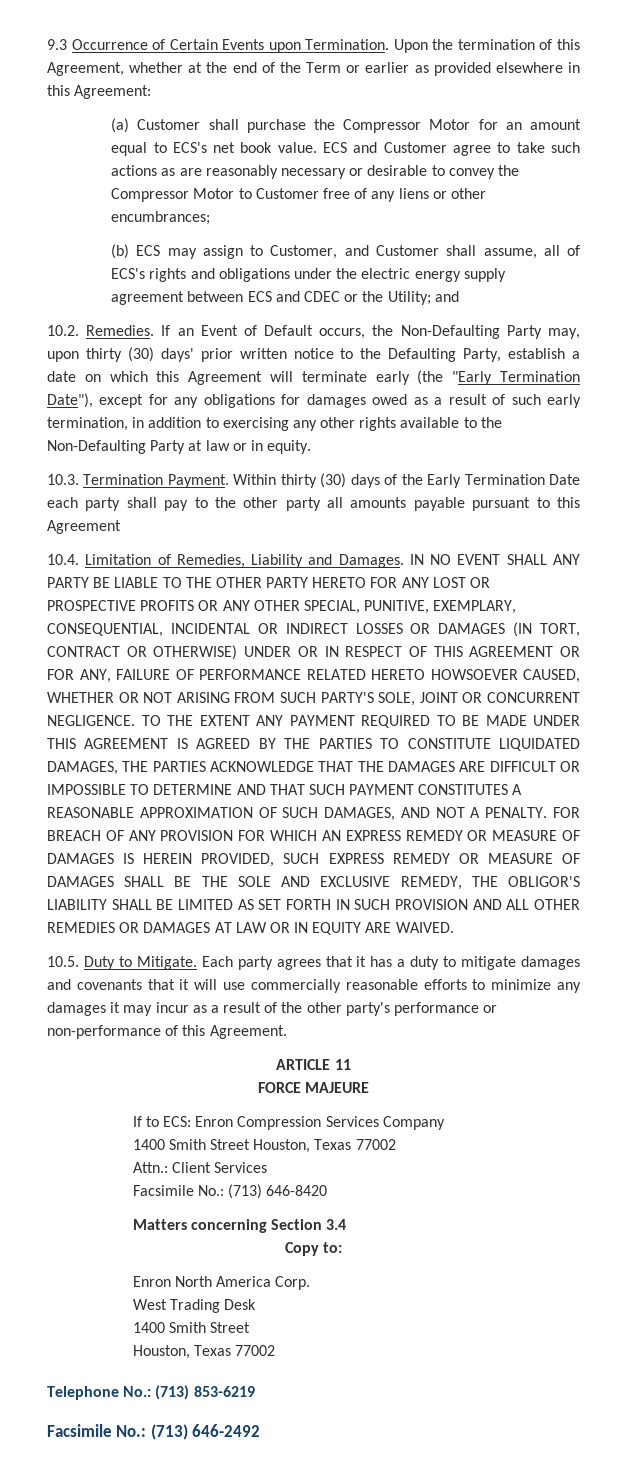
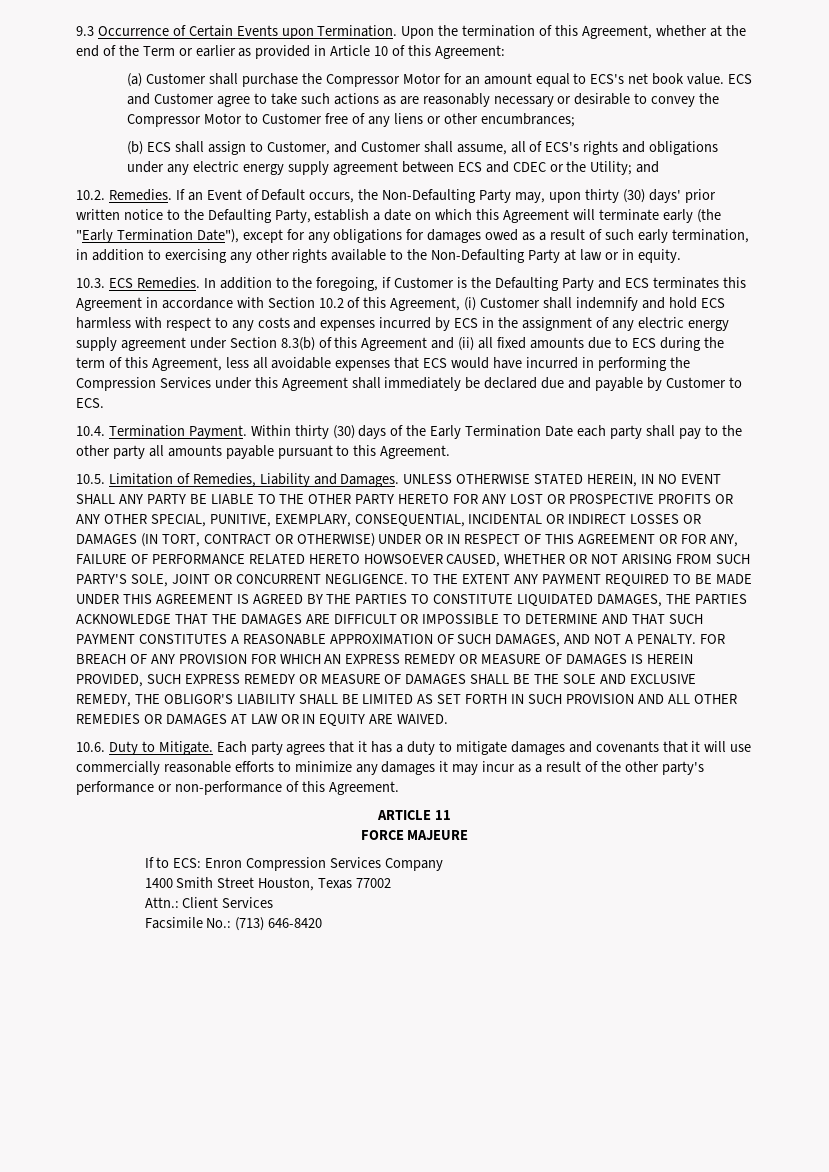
- Upon the termination of this Agreement, whether at the end of the Term or earlier as provided elsewhere in this Agreement:
+ Upon the termination of this Agreement, whether at the end of the Term or earlier as provided in Article 10 of this Agreement:
- (b) ECS may assign to Customer, and Customer shall assume, all of ECS's rights and obligations under the electric energy supply agreement between ECS and CDEC or the Utility; and
+ (b) ECS shall assign to Customer, and Customer shall assume, all of ECS's rights and obligations under any electric energy supply agreement between ECS and CDEC or the Utility; and
- 10.3. Termination Payment.
+ 10.3. ECS Remedies. In addition to the foregoing, if Customer is the Defaulting Party and ECS terminates this Agreement in accordance with Section 10.2 of this Agreement, (i) Customer shall indemnify and hold ECS harmless with respect to any costs and expenses incurred by ECS in the assignment of any electric energy supply agreement under Section 8.3(b) of this Agreement and (ii) all fixed amounts due to ECS during the term of this Agreement, less all avoidable expenses that ECS would have incurred in performing the Compression Services under this Agreement shall immediately be declared due and payable by Customer to ECS.
+ 10.4. Termination Payment.
- Within thirty (30) days of the Early Termination Date each party shall pay to the other party all amounts payable pursuant to this Agreement
- 10.4. Limitation of Remedies, Liability and Damages.
+ Within thirty (30) days of the Early Termination Date each party shall pay to the other party all amounts payable pursuant to this Agreement.
+ 10.5. Limitation of Remedies, Liability and Damages.
- IN NO EVENT SHALL ANY PARTY BE LIABLE TO THE OTHER PARTY HERETO FOR ANY LOST OR PROSPECTIVE PROFITS OR ANY OTHER SPECIAL, PUNITIVE, EXEMPLARY, CONSEQUENTIAL, INCIDENTAL OR INDIRECT LOSSES OR DAMAGES (IN TORT, CONTRACT OR OTHERWISE) UNDER OR IN RESPECT OF THIS AGREEMENT OR FOR ANY, FAILURE OF PERFORMANCE RELATED HERETO HOWSOEVER CAUSED, WHETHER OR NOT ARISING FROM SUCH PARTY'S SOLE, JOINT OR CONCURRENT NEGLIGENCE.
+ UNLESS OTHERWISE STATED HEREIN, IN NO EVENT SHALL ANY PARTY BE LIABLE TO THE OTHER PARTY HERETO FOR ANY LOST OR PROSPECTIVE PROFITS OR ANY OTHER SPECIAL, PUNITIVE, EXEMPLARY, CONSEQUENTIAL, INCIDENTAL OR INDIRECT LOSSES OR DAMAGES (IN TORT, CONTRACT OR OTHERWISE) UNDER OR IN RESPECT OF THIS AGREEMENT OR FOR ANY, FAILURE OF PERFORMANCE RELATED HERETO HOWSOEVER CAUSED, WHETHER OR NOT ARISING FROM SUCH PARTY'S SOLE, JOINT OR CONCURRENT NEGLIGENCE.
- 10.5. Duty to Mitigate.
+ 10.6. Duty to Mitigate.
- Matters concerning Section 3.4
- Copy to:
- Enron North America Corp.
- West Trading Desk
- 1400 Smith Street
- Houston, Texas 77002
- Telephone No.: (713) 853-6219
- Facsimile No.: (713) 646-2492

